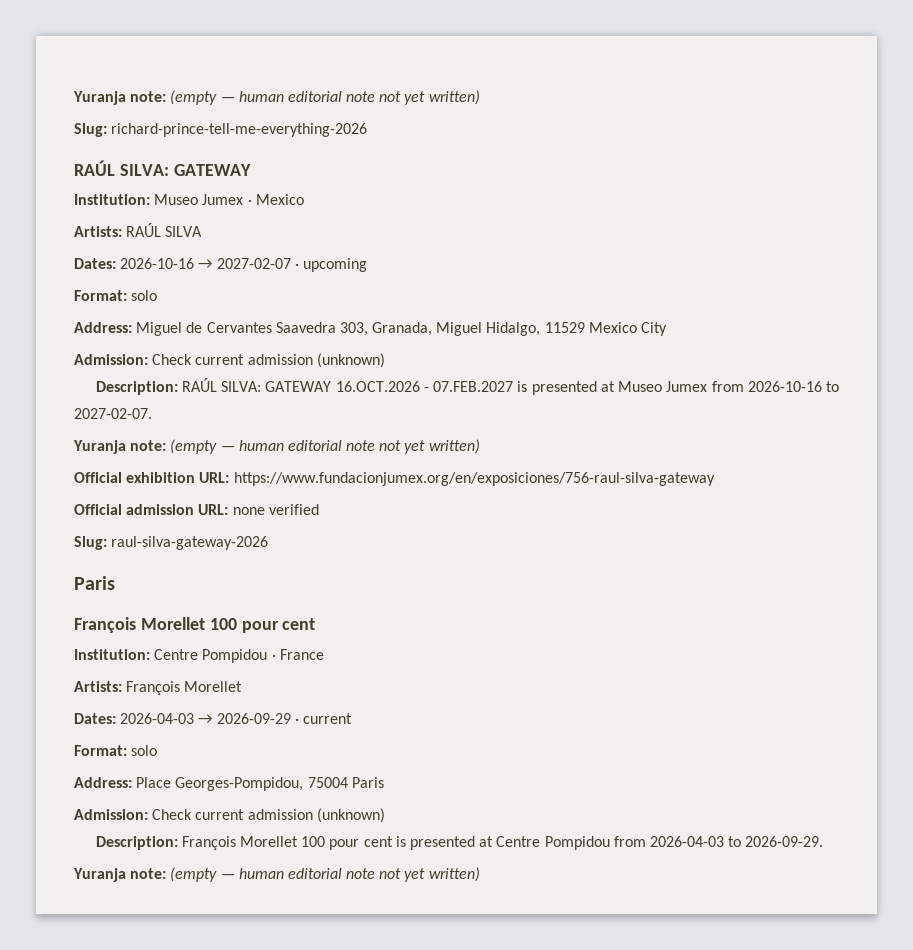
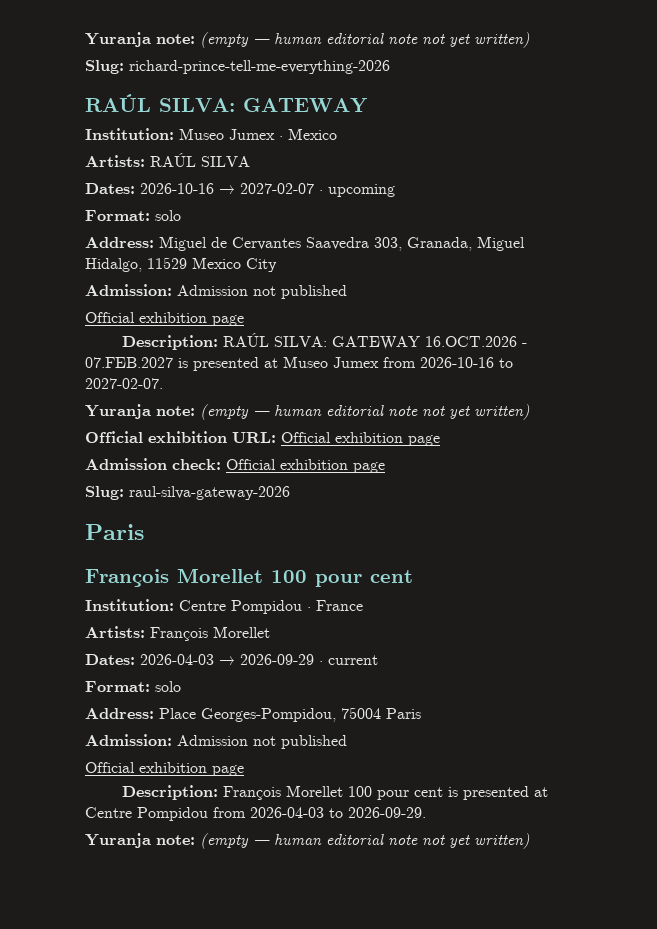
  Address: Miguel de Cervantes Saavedra 303, Granada, Miguel Hidalgo, 11529 Mexico City
- Admission: Check current admission (unknown)
+ Admission: Admission not published
+ Official exhibition page
- Official exhibition URL: https://www.fundacionjumex.org/en/exposiciones/756-raul-silva-gateway
- Official admission URL: none verified
+ Official exhibition URL: Official exhibition page
+ Admission check: Official exhibition page
  Address: Place Georges-Pompidou, 75004 Paris
- Admission: Check current admission (unknown)
+ Admission: Admission not published
+ Official exhibition page

